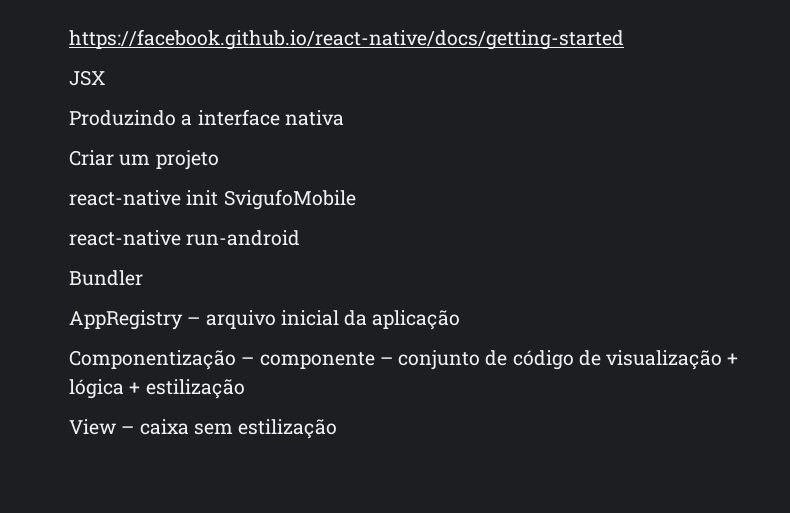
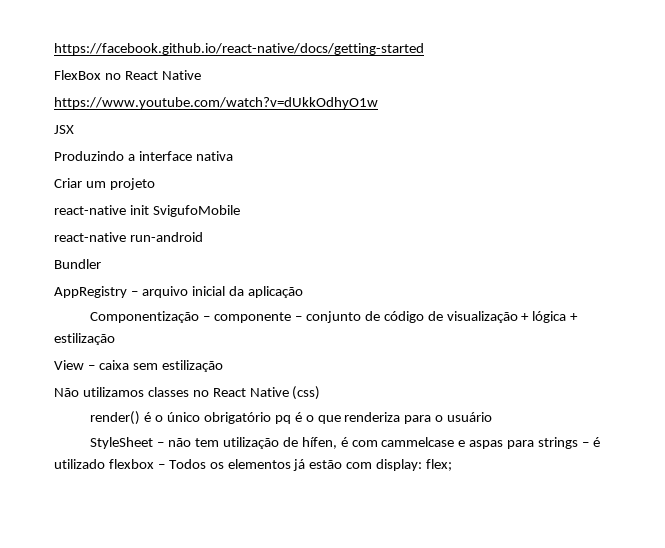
+ FlexBox no React Native
+ https://www.youtube.com/watch?v=dUkkOdhyO1w
+ Não utilizamos classes no React Native (css)
+ render() é o único obrigatório pq é o que renderiza para o usuário
+ StyleSheet – não tem utilização de hífen, é com cammelcase e aspas para strings – é utilizado flexbox – Todos os elementos já estão com display: flex;

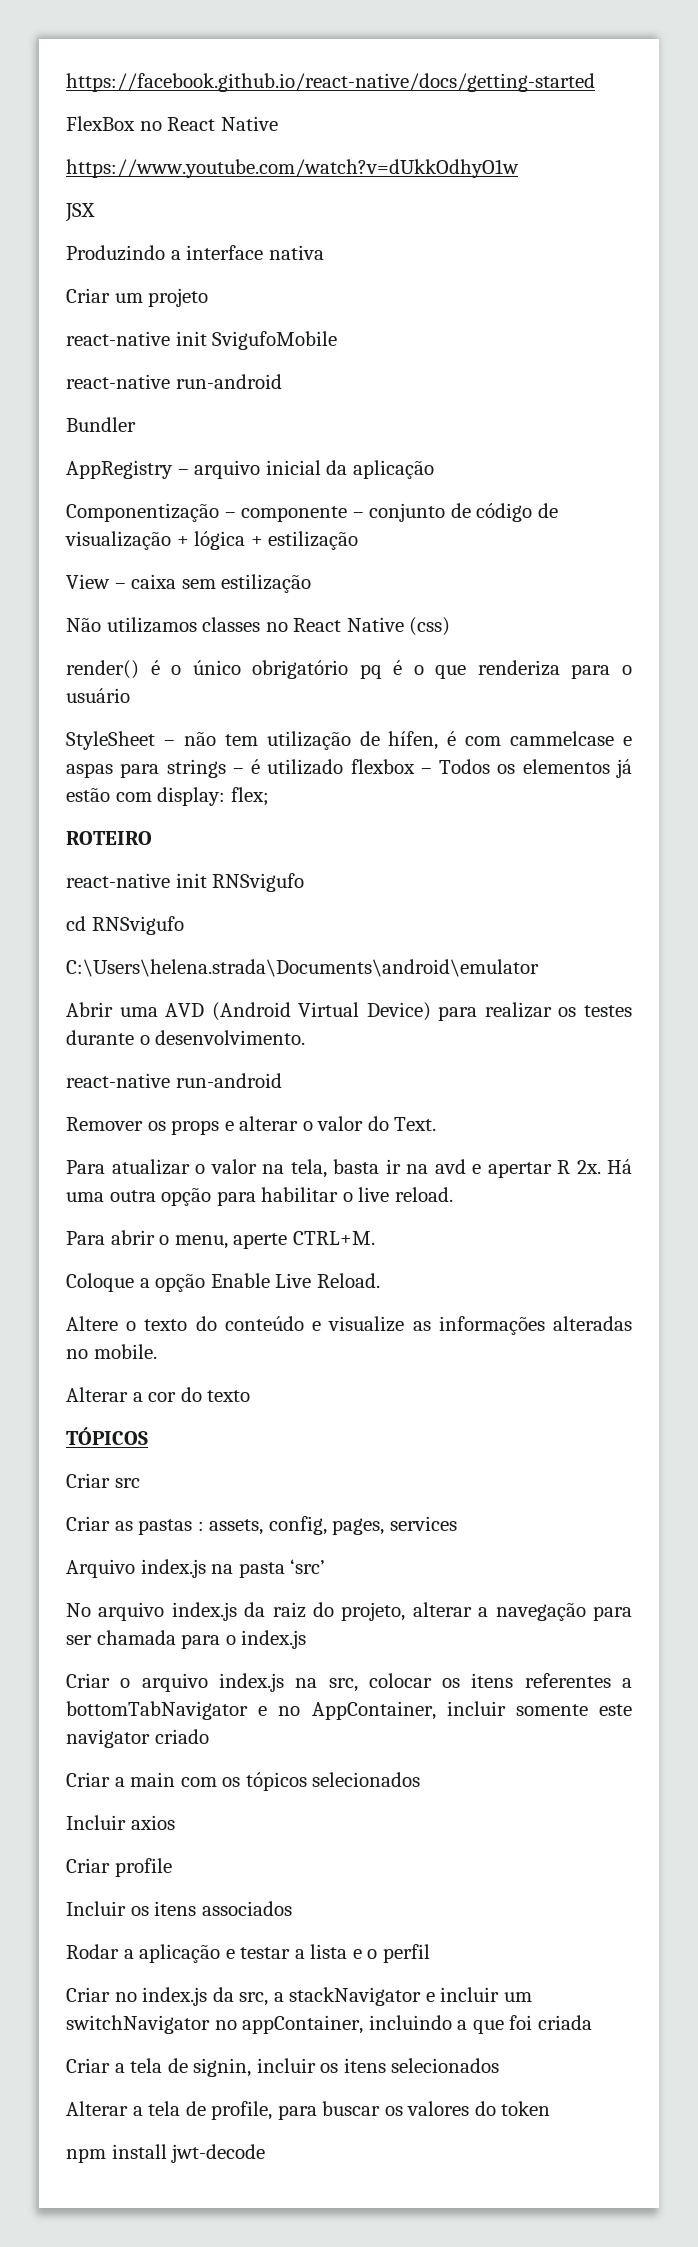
+ ROTEIRO
+ react-native init RNSvigufo
+ cd RNSvigufo
+ C:\Users\helena.strada\Documents\android\emulator
+ Abrir uma AVD (Android Virtual Device) para realizar os testes durante o desenvolvimento.
+ react-native run-android
+ Remover os props e alterar o valor do Text.
+ Para atualizar o valor na tela, basta ir na avd e apertar R 2x. Há uma outra opção para habilitar o live reload.
+ Para abrir o menu, aperte CTRL+M.
+ Coloque a opção Enable Live Reload.
+ Altere o texto do conteúdo e visualize as informações alteradas no mobile.
+ Alterar a cor do texto
+ TÓPICOS
+ Criar src
+ Criar as pastas : assets, config, pages, services
+ Arquivo index.js na pasta ‘src’
+ No arquivo index.js da raiz do projeto, alterar a navegação para ser chamada para o index.js
+ Criar o arquivo index.js na src, colocar os itens referentes a bottomTabNavigator e no AppContainer, incluir somente este navigator criado
+ Criar a main com os tópicos selecionados
+ Incluir axios
+ Criar profile
+ Incluir os itens associados
+ Rodar a aplicação e testar a lista e o perfil
+ Criar no index.js da src, a stackNavigator e incluir um switchNavigator no appContainer, incluindo a que foi criada
+ Criar a tela de signin, incluir os itens selecionados
+ Alterar a tela de profile, para buscar os valores do token
+ npm install jwt-decode

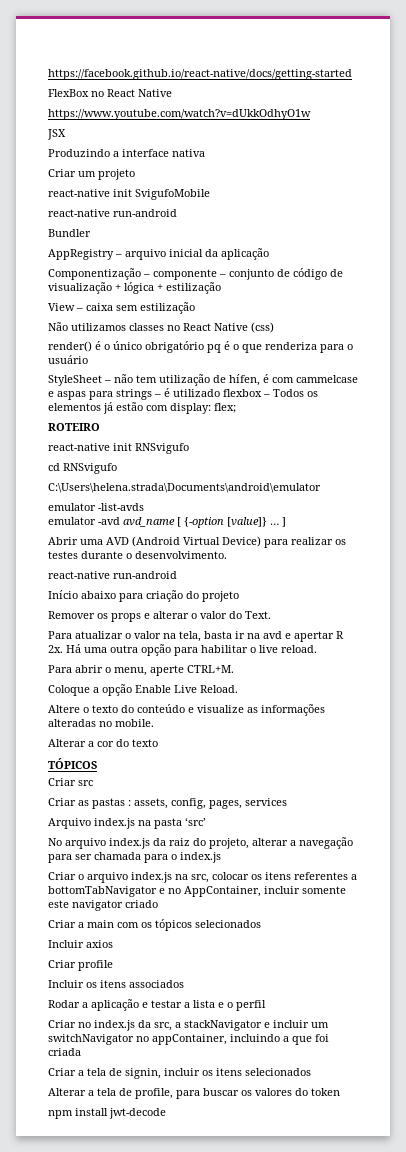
+ emulator -list-avds
+ emulator -avd avd_name [ {-option [value]} … ]
+ Início abaixo para criação do projeto

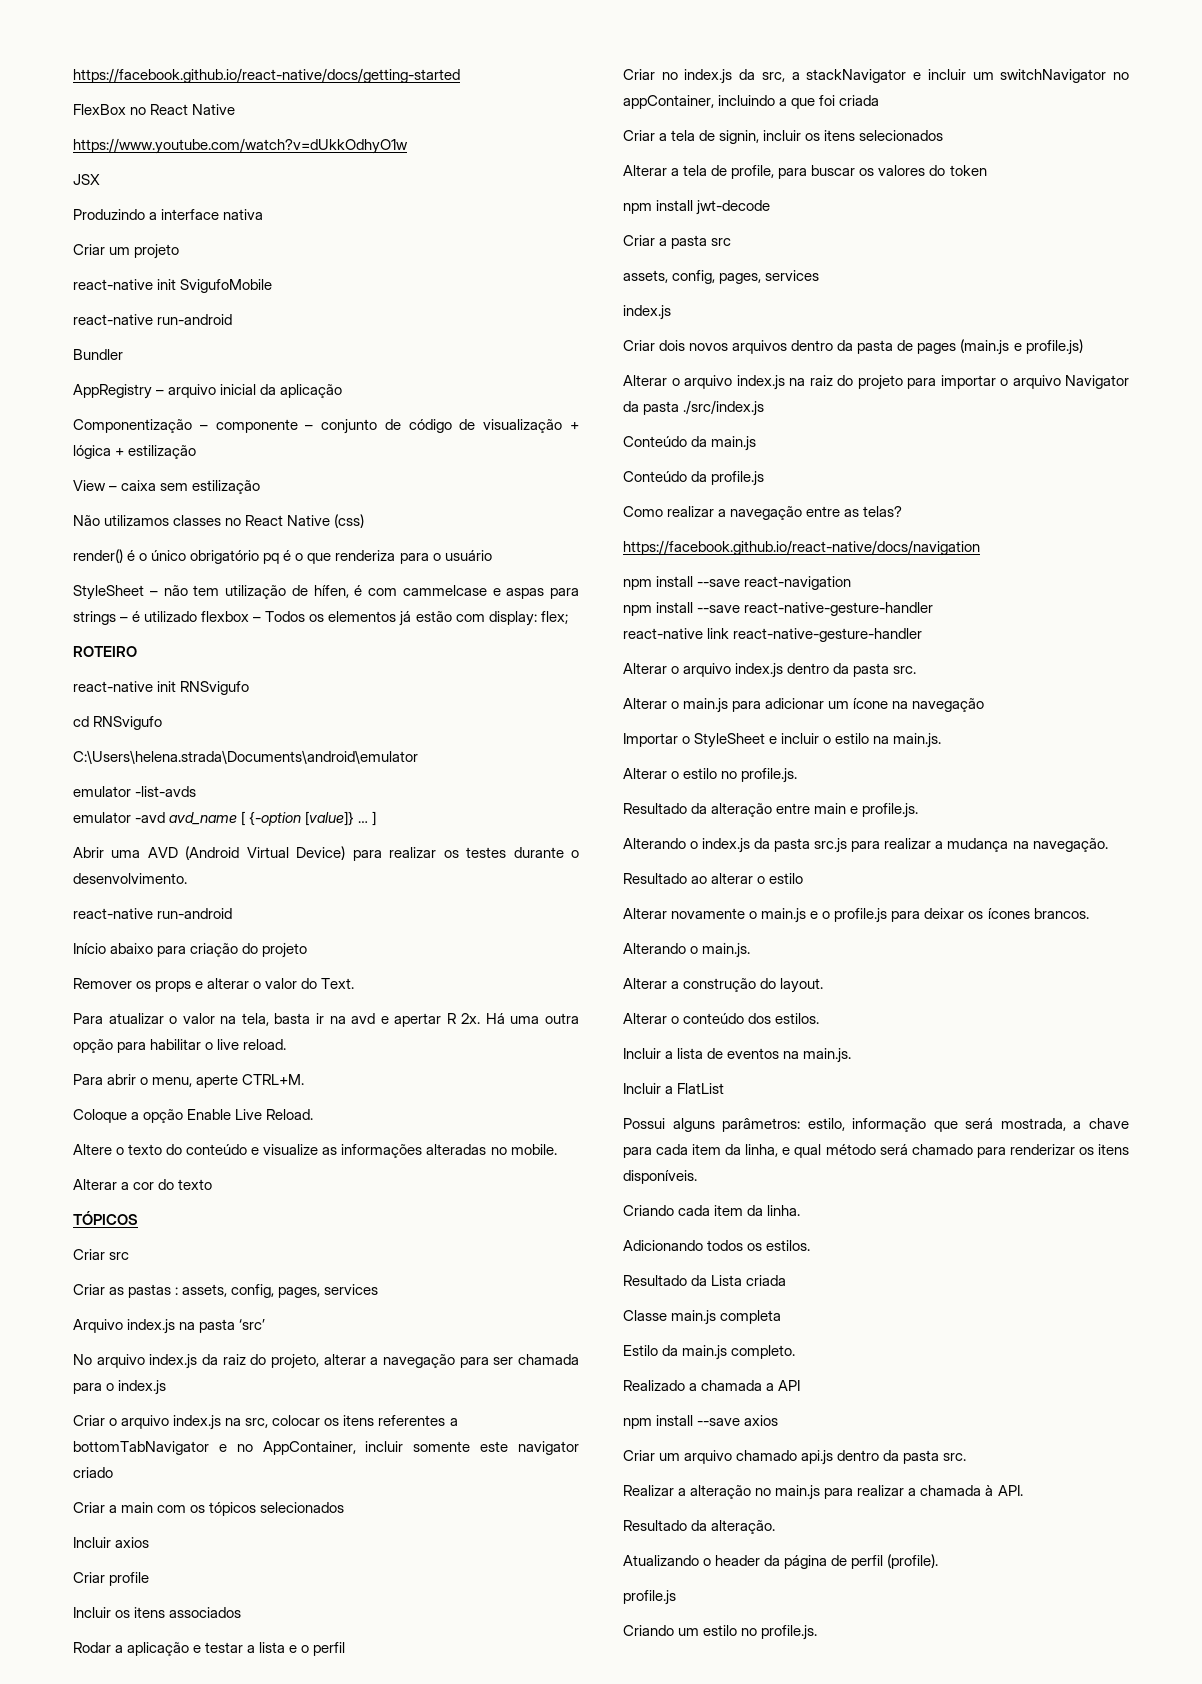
+ Criar a pasta src
+ assets, config, pages, services
+ index.js
+ Criar dois novos arquivos dentro da pasta de pages (main.js e profile.js)
+ Alterar o arquivo index.js na raiz do projeto para importar o arquivo Navigator da pasta ./src/index.js
+ Conteúdo da main.js
+ Conteúdo da profile.js
+ Como realizar a navegação entre as telas?
+ https://facebook.github.io/react-native/docs/navigation
+ npm install --save react-navigation
+ npm install --save react-native-gesture-handler
+ react-native link react-native-gesture-handler
+ Alterar o arquivo index.js dentro da pasta src.
+ Alterar o main.js para adicionar um ícone na navegação
+ Importar o StyleSheet e incluir o estilo na main.js.
+ Alterar o estilo no profile.js.
+ Resultado da alteração entre main e profile.js.
+ Alterando o index.js da pasta src.js para realizar a mudança na navegação.
+ Resultado ao alterar o estilo
+ Alterar novamente o main.js e o profile.js para deixar os ícones brancos.
+ Alterando o main.js.
+ Alterar a construção do layout.
+ Alterar o conteúdo dos estilos.
+ Incluir a lista de eventos na main.js.
+ Incluir a FlatList
+ Possui alguns parâmetros: estilo, informação que será mostrada, a chave para cada item da linha, e qual método será chamado para renderizar os itens disponíveis.
+ Criando cada item da linha.
+ Adicionando todos os estilos.
+ Resultado da Lista criada
+ Classe main.js completa
+ Estilo da main.js completo.
+ Realizado a chamada a API
+ npm install --save axios
+ Criar um arquivo chamado api.js dentro da pasta src.
+ Realizar a alteração no main.js para realizar a chamada à API.
+ Resultado da alteração.
+ Atualizando o header da página de perfil (profile).
+ profile.js
+ Criando um estilo no profile.js.

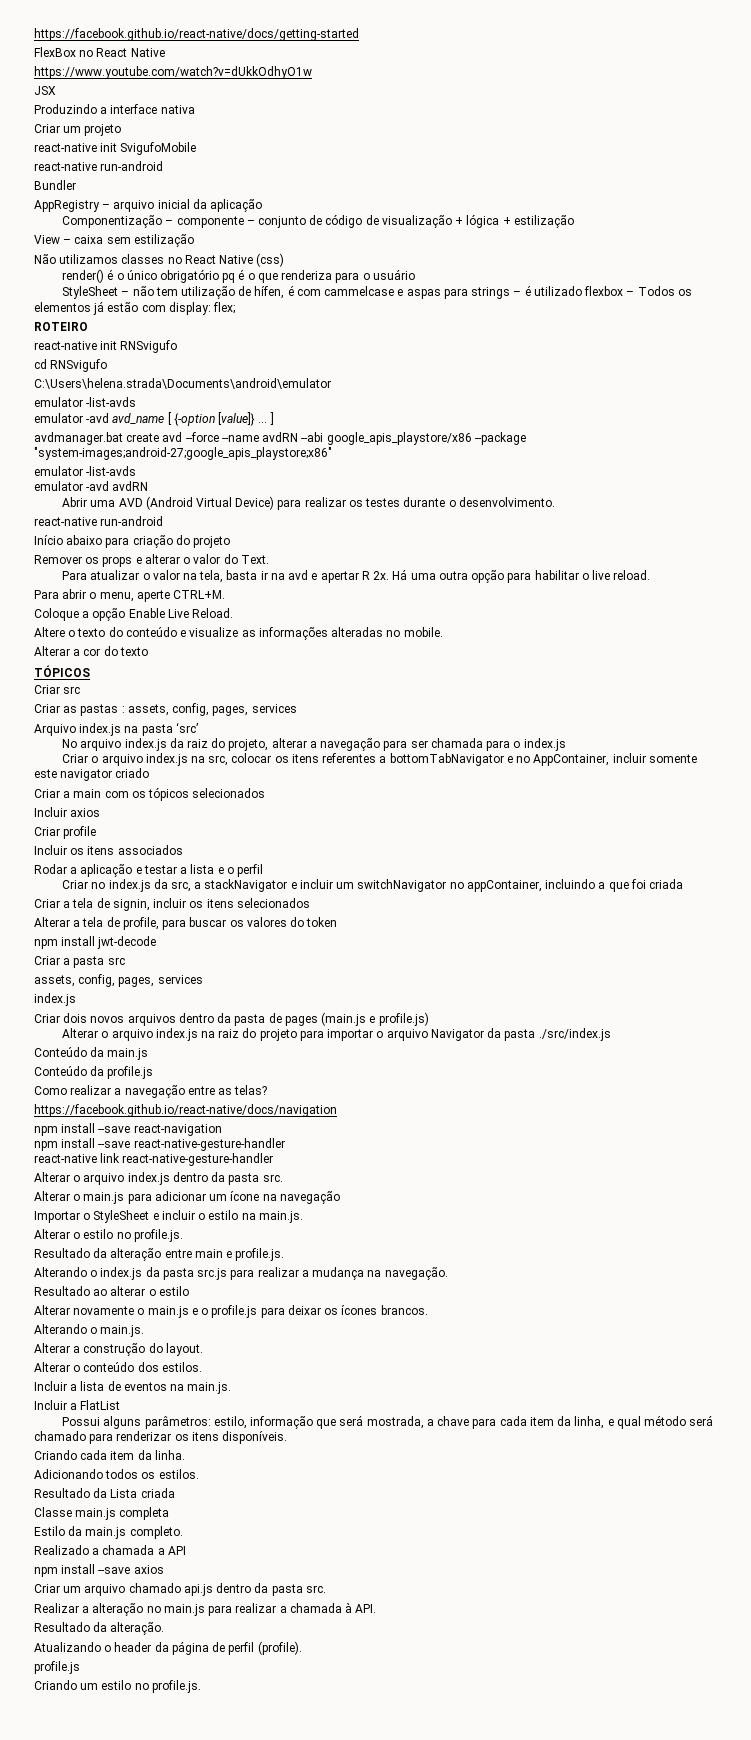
+ avdmanager.bat create avd --force --name avdRN --abi google_apis_playstore/x86 --package "system-images;android-27;google_apis_playstore;x86"
+ emulator -list-avds
+ emulator -avd avdRN

